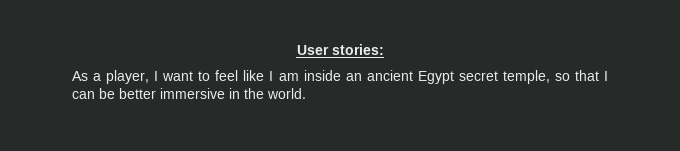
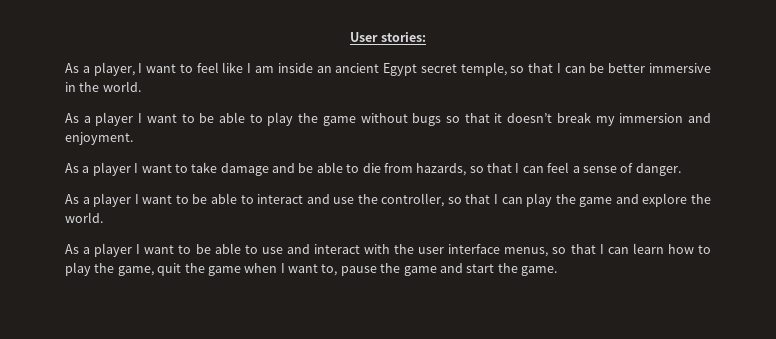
+ As a player I want to be able to play the game without bugs so that it doesn’t break my immersion and enjoyment.
+ As a player I want to take damage and be able to die from hazards, so that I can feel a sense of danger.
+ As a player I want to be able to interact and use the controller, so that I can play the game and explore the world.
+ As a player I want to be able to use and interact with the user interface menus, so that I can learn how to play the game, quit the game when I want to, pause the game and start the game.

